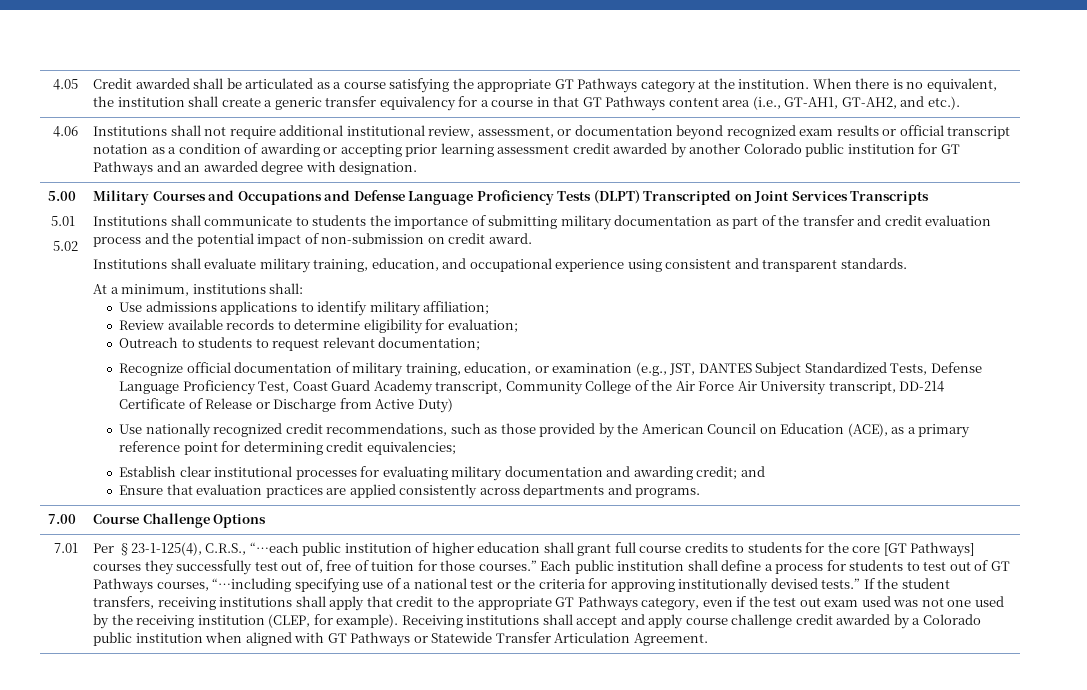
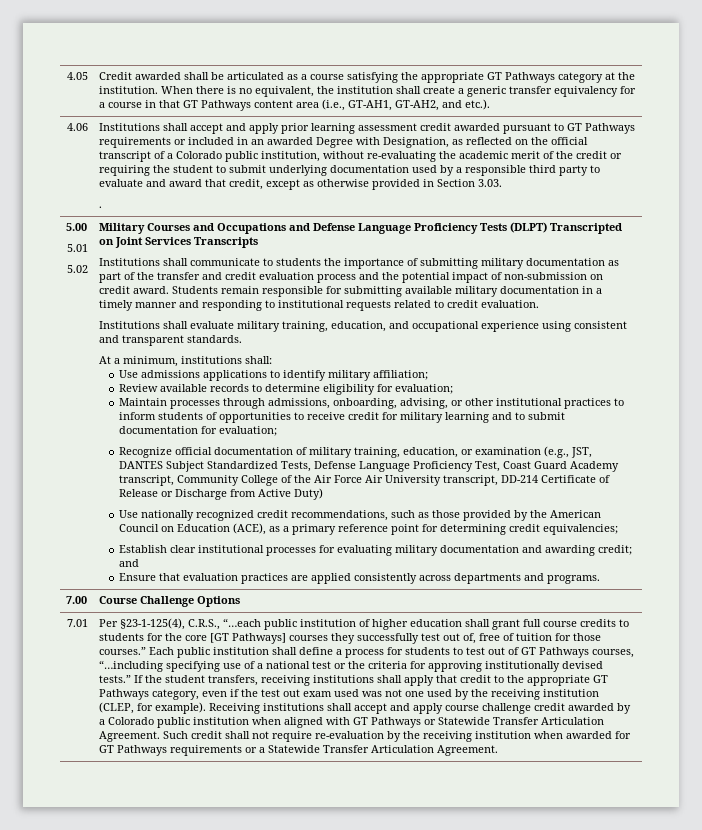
- Institutions shall not require additional institutional review, assessment, or documentation beyond recognized exam results or official transcript notation as a condition of awarding or accepting prior learning assessment credit awarded by another Colorado public institution for GT Pathways and an awarded degree with designation.
+ Institutions shall accept and apply prior learning assessment credit awarded pursuant to GT Pathways requirements or included in an awarded Degree with Designation, as reflected on the official transcript of a Colorado public institution, without re-evaluating the academic merit of the credit or requiring the student to submit underlying documentation used by a responsible third party to evaluate and award that credit, except as otherwise provided in Section 3.03.
+ .
+ Students remain responsible for submitting available military documentation in a timely manner and responding to institutional requests related to credit evaluation.
- Outreach to students to request relevant documentation;
+ Maintain processes through admissions, onboarding, advising, or other institutional practices to inform students of opportunities to receive credit for military learning and to submit documentation for evaluation;
+ Such credit shall not require re-evaluation by the receiving institution when awarded for GT Pathways requirements or a Statewide Transfer Articulation Agreement.

